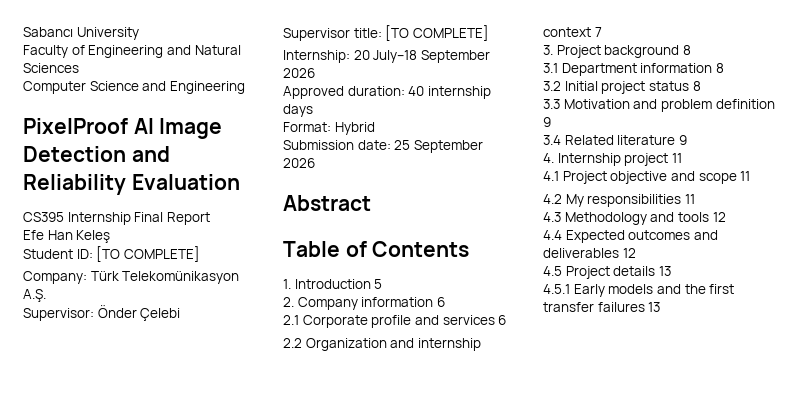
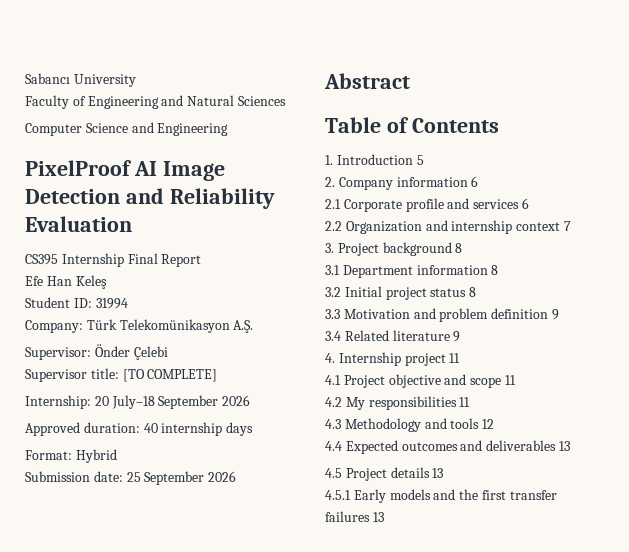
- Student ID: [TO COMPLETE]
+ Student ID: 31994
- 4.4 Expected outcomes and deliverables 12
+ 4.4 Expected outcomes and deliverables 13

